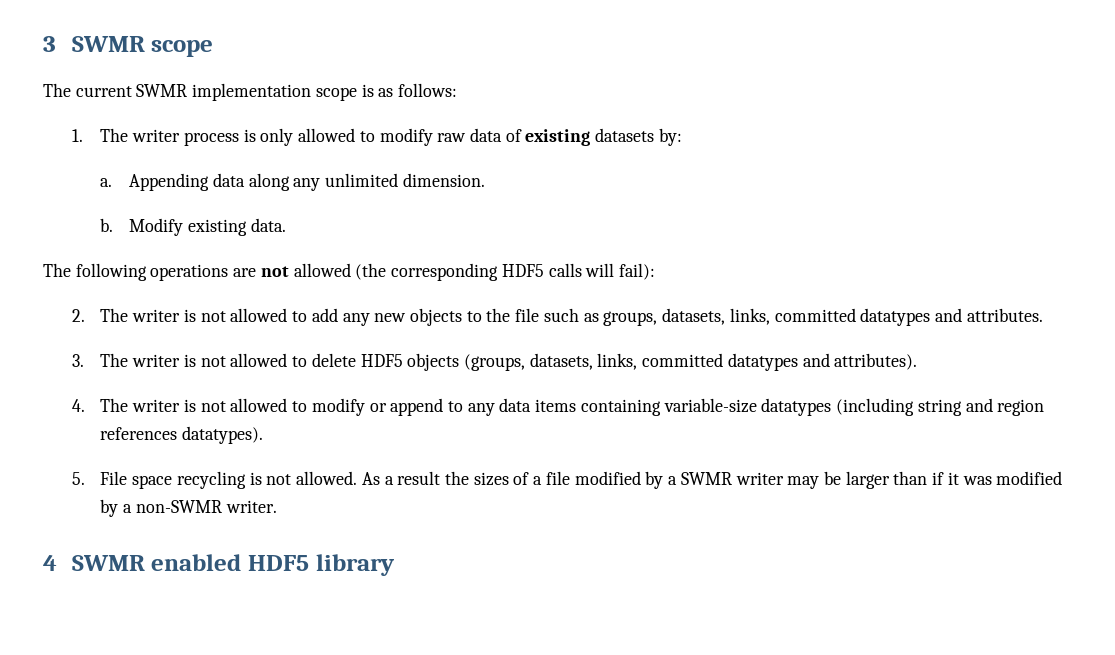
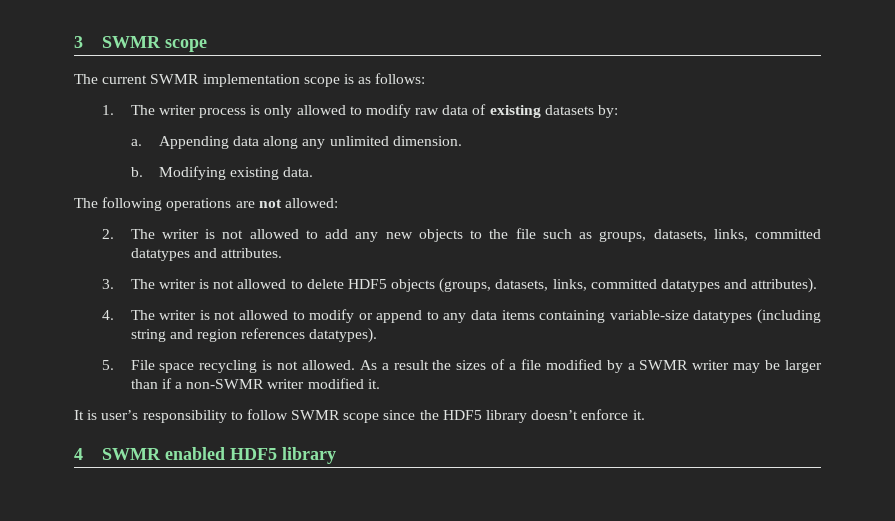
- Modify existing data.
+ Modifying existing data.
- The following operations are not allowed (the corresponding HDF5 calls will fail):
+ The following operations are not allowed:
- As a result the sizes of a file modified by a SWMR writer may be larger than if it was modified by a non-SWMR writer.
+ As a result the sizes of a file modified by a SWMR writer may be larger than if a non-SWMR writer modified it.
+ It is user’s responsibility to follow SWMR scope since the HDF5 library doesn’t enforce it.

